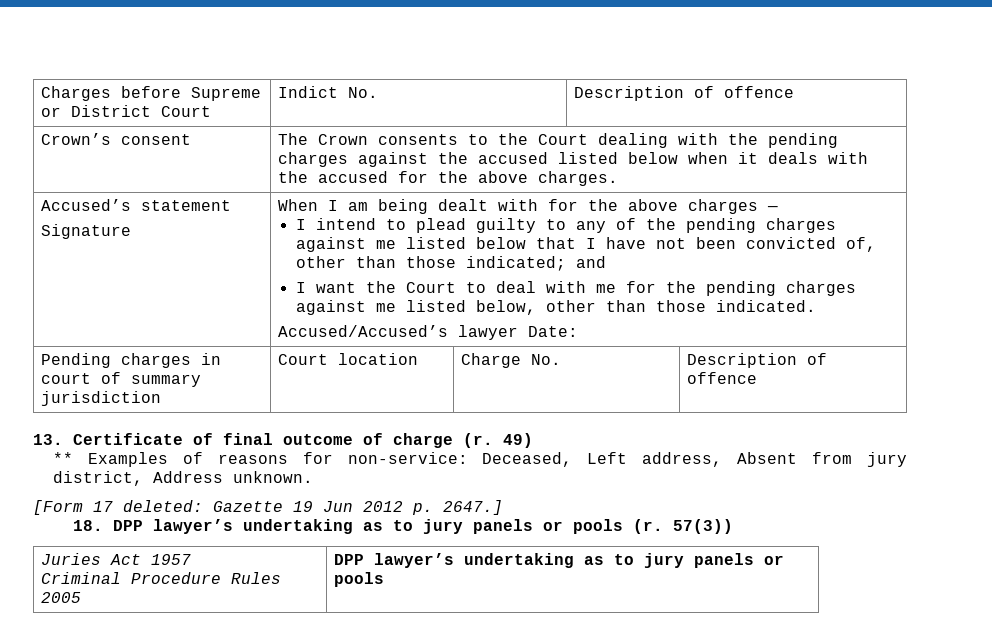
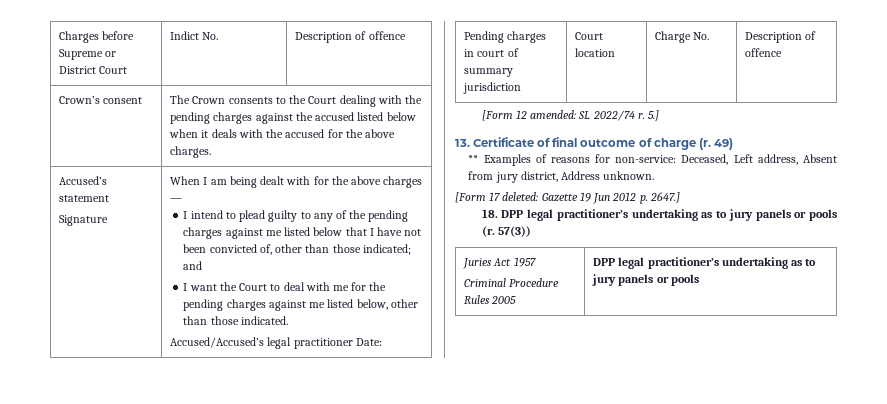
- Accused/Accused’s lawyer Date:
+ Accused/Accused’s legal practitioner Date:
+ [Form 12 amended: SL 2022/74 r. 5.]
- 18. DPP lawyer’s undertaking as to jury panels or pools (r.
+ 18. DPP legal practitioner’s undertaking as to jury panels or pools (r.
  Juries Act 1957
- Criminal Procedure Rules 2005 | DPP lawyer’s undertaking as to jury panels or pools
+ Criminal Procedure Rules 2005 | DPP legal practitioner’s undertaking as to jury panels or pools

